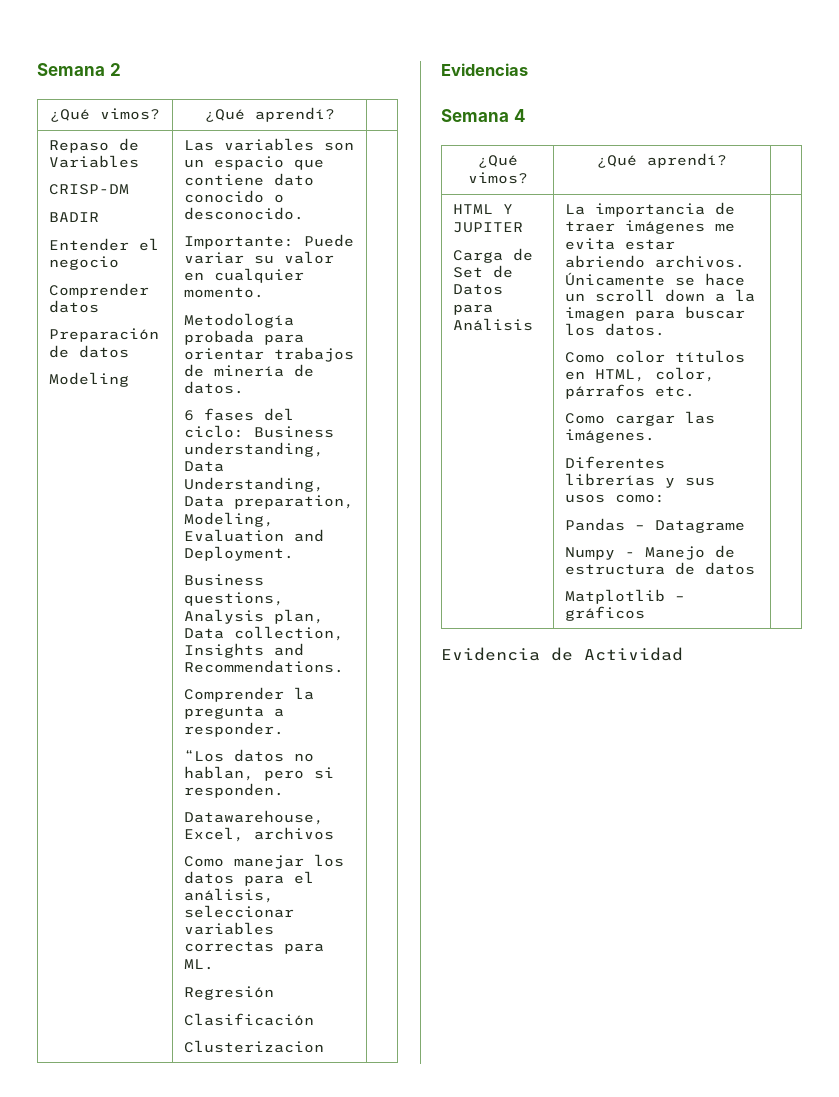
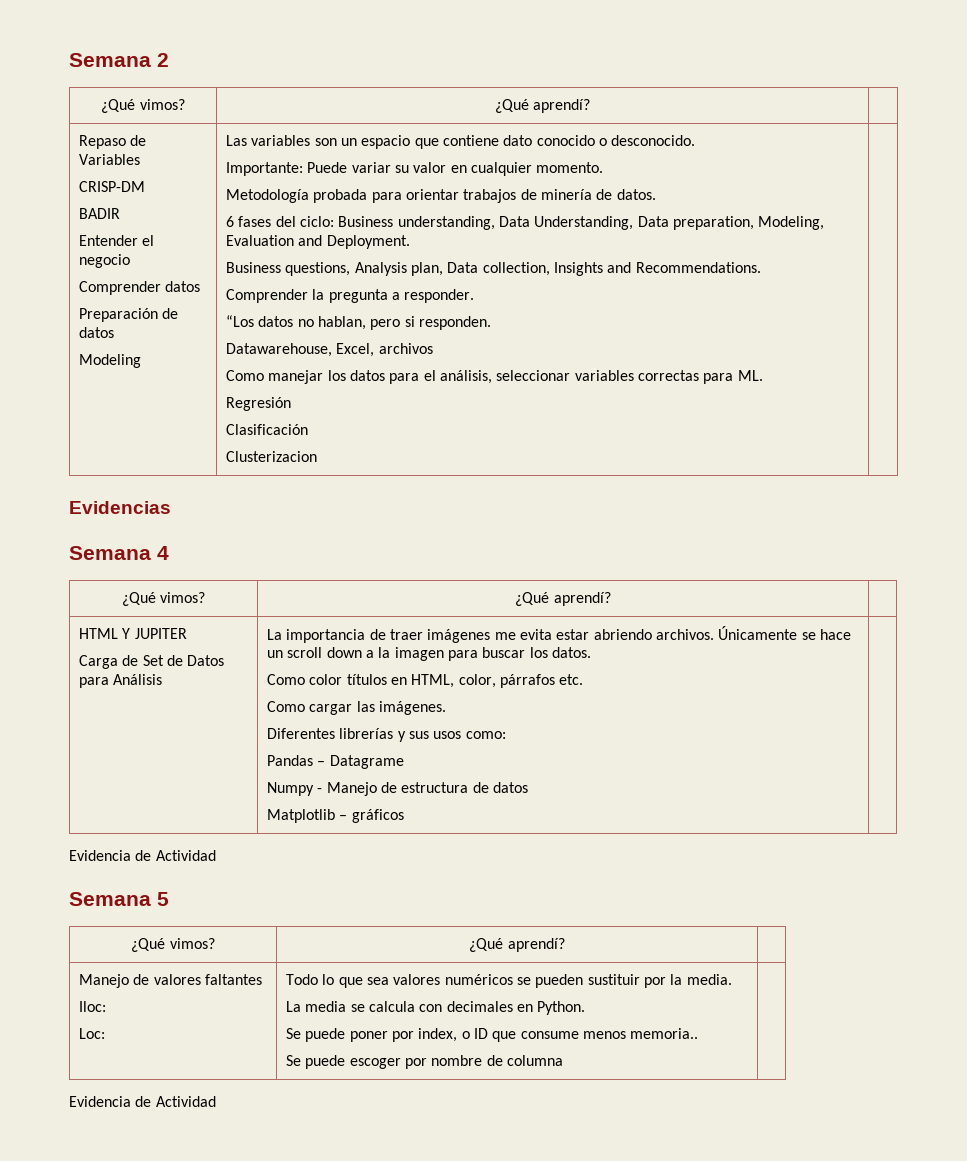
+ Semana 5
+ ¿Qué vimos? | ¿Qué aprendí? |
+ Manejo de valores faltantes
+ Iloc:
+ Loc: | Todo lo que sea valores numéricos se pueden sustituir por la media.
+ La media se calcula con decimales en Python.
+ Se puede poner por index, o ID que consume menos memoria..
+ Se puede escoger por nombre de columna |
+ Evidencia de Actividad

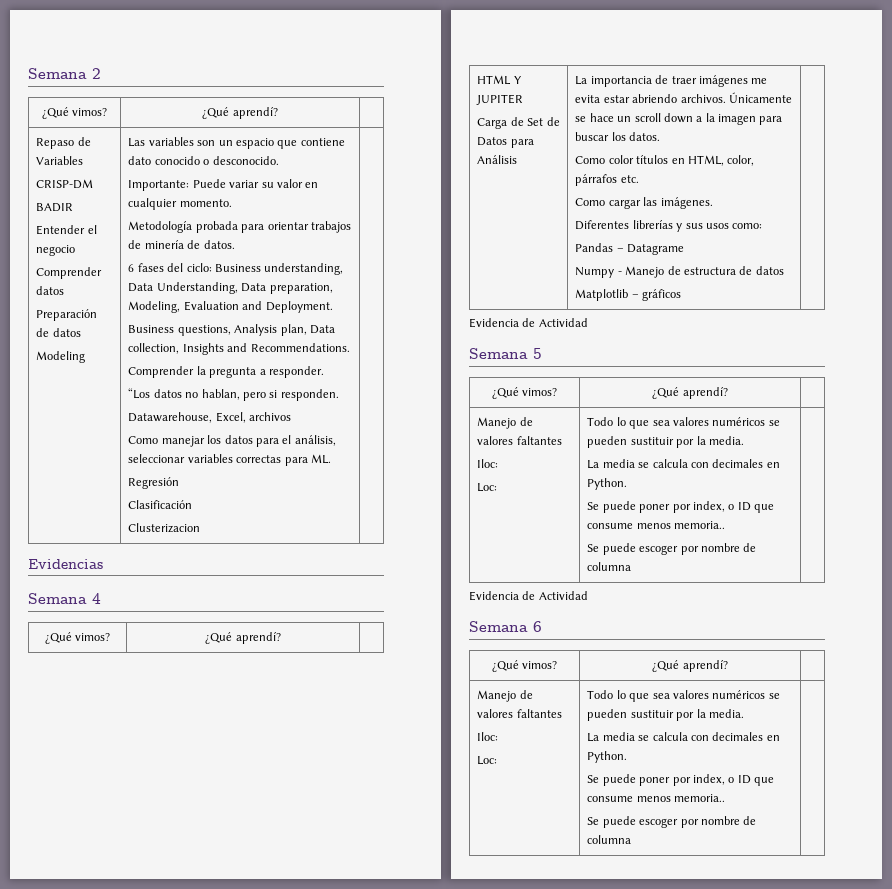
+ Semana 6
+ ¿Qué vimos? | ¿Qué aprendí? |
+ Manejo de valores faltantes
+ Iloc:
+ Loc: | Todo lo que sea valores numéricos se pueden sustituir por la media.
+ La media se calcula con decimales en Python.
+ Se puede poner por index, o ID que consume menos memoria..
+ Se puede escoger por nombre de columna

